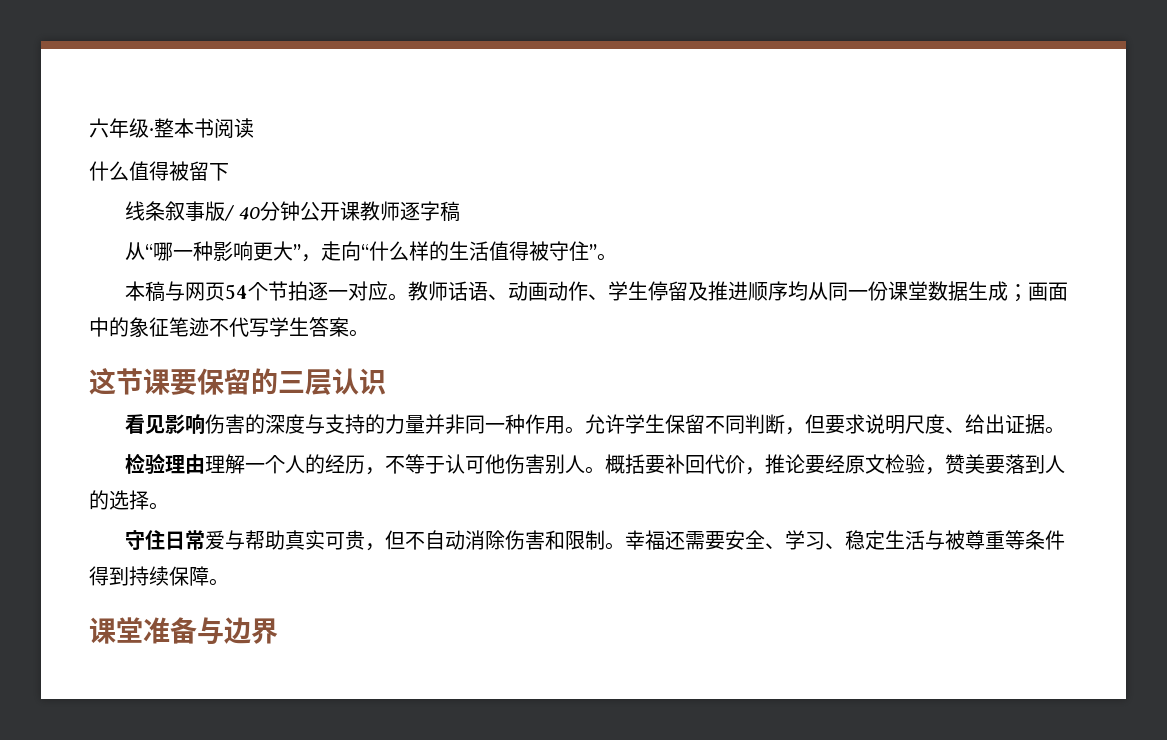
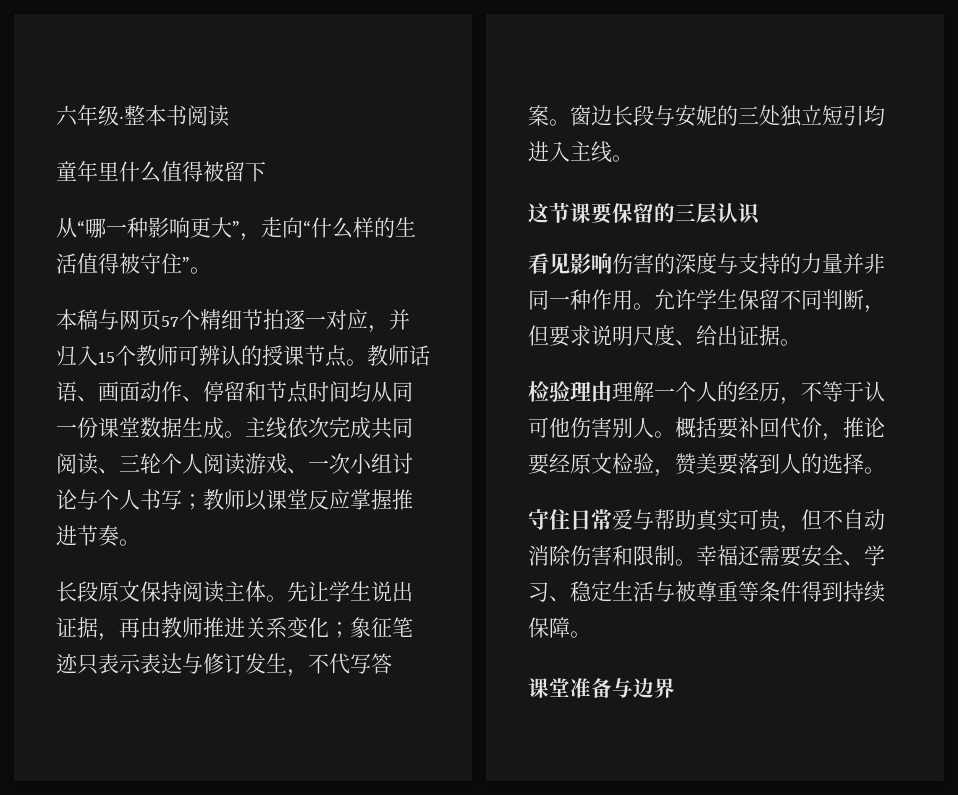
- 什么值得被留下
+ 童年里什么值得被留下
- 线条叙事版/ 40分钟公开课教师逐字稿
- 本稿与网页54个节拍逐一对应。教师话语、动画动作、学生停留及推进顺序均从同一份课堂数据生成；画面中的象征笔迹不代写学生答案。
+ 本稿与网页57个精细节拍逐一对应，并归入15个教师可辨认的授课节点。教师话语、画面动作、停留和节点时间均从同一份课堂数据生成。主线依次完成共同阅读、三轮个人阅读游戏、一次小组讨论与个人书写；教师以课堂反应掌握推进节奏。
+ 长段原文保持阅读主体。先让学生说出证据，再由教师推进关系变化；象征笔迹只表示表达与修订发生，不代写答案。窗边长段与安妮的三处独立短引均进入主线。

